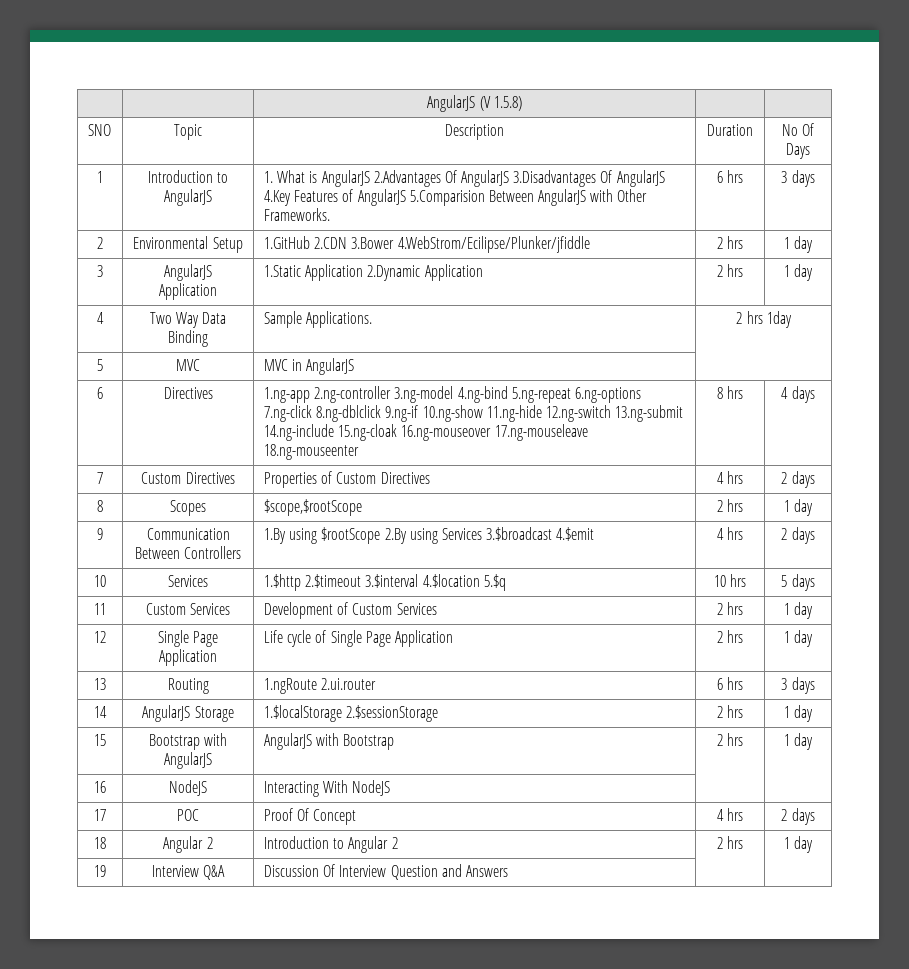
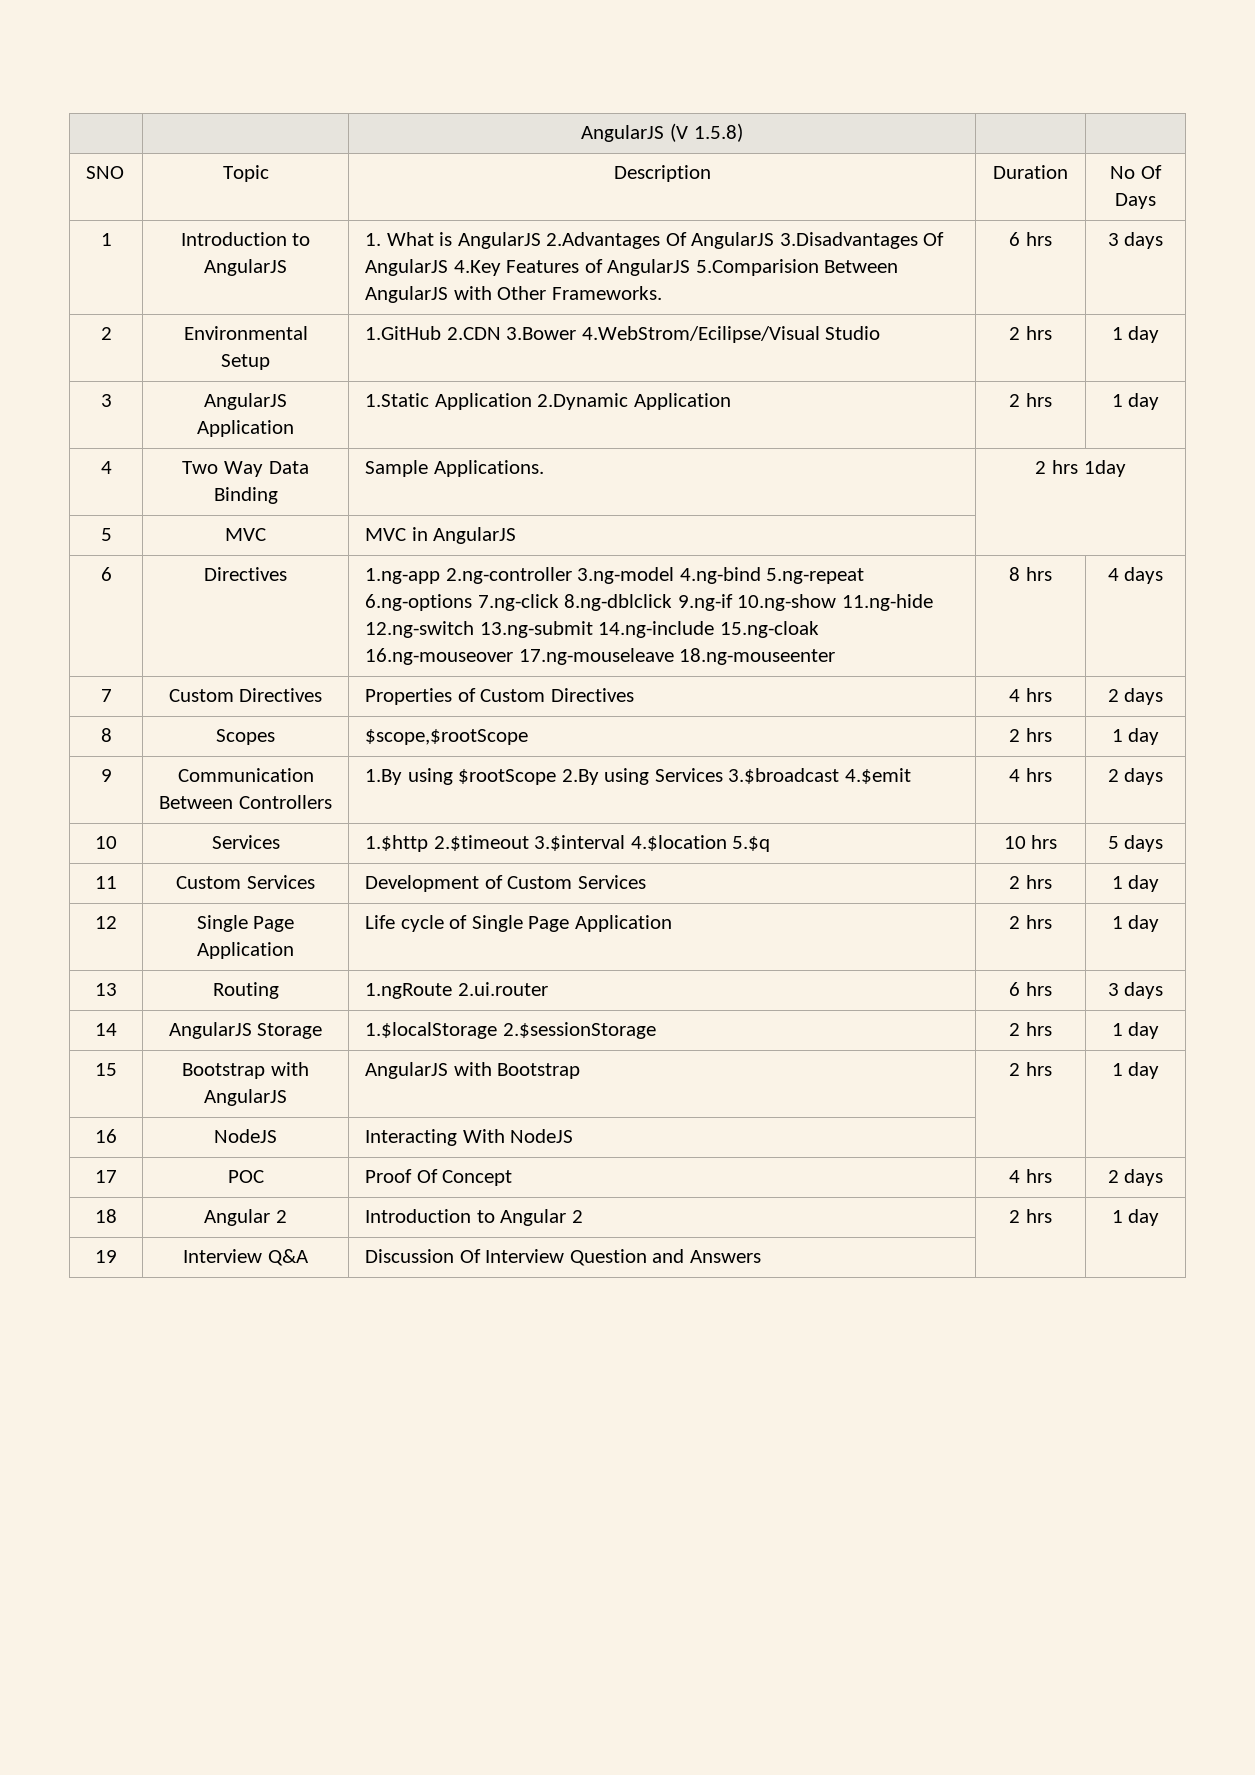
- 2 | Environmental Setup | 1.GitHub 2.CDN 3.Bower 4.WebStrom/Ecilipse/Plunker/jfiddle | 2 hrs | 1 day
+ 2 | Environmental Setup | 1.GitHub 2.CDN 3.Bower 4.WebStrom/Ecilipse/Visual Studio | 2 hrs | 1 day

